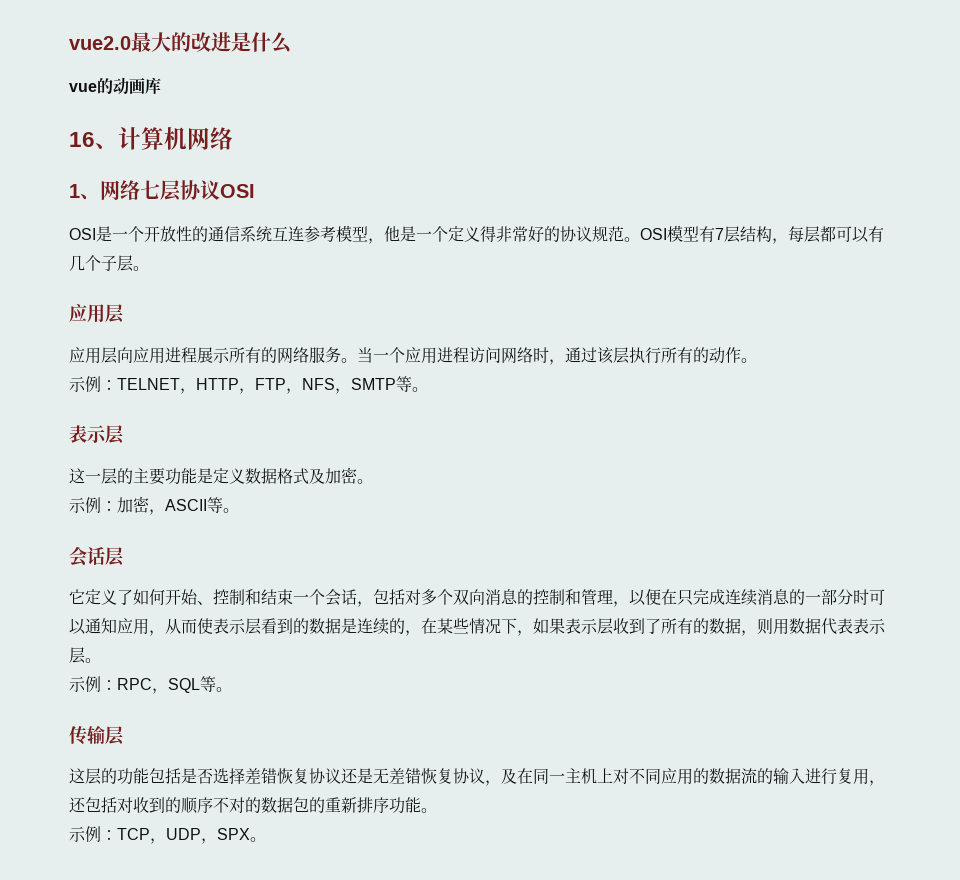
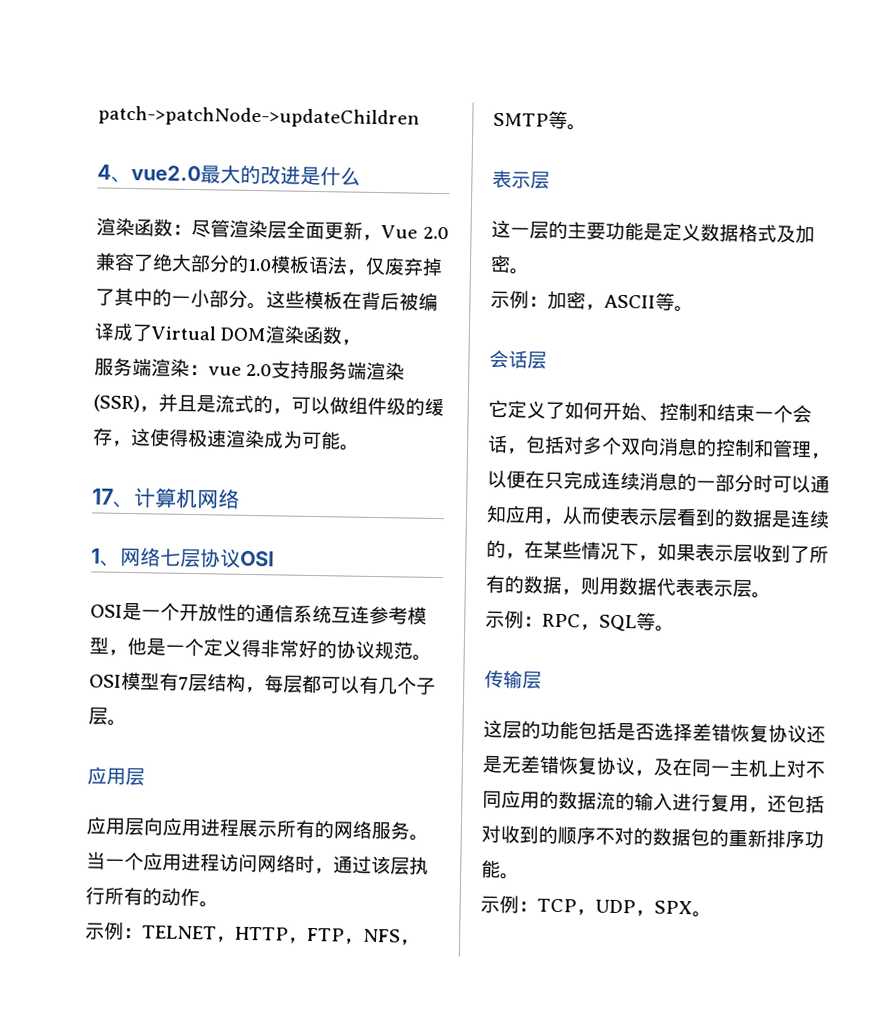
- vue2.0最大的改进是什么
+ patch->patchNode->updateChildren
+ 4、vue2.0最大的改进是什么
- vue的动画库
- 16、计算机网络
+ 渲染函数：尽管渲染层全面更新，Vue 2.0兼容了绝大部分的1.0模板语法，仅废弃掉了其中的一小部分。这些模板在背后被编译成了Virtual DOM渲染函数，
+ 服务端渲染：vue 2.0支持服务端渲染(SSR)，并且是流式的，可以做组件级的缓存，这使得极速渲染成为可能。
+ 17、计算机网络

